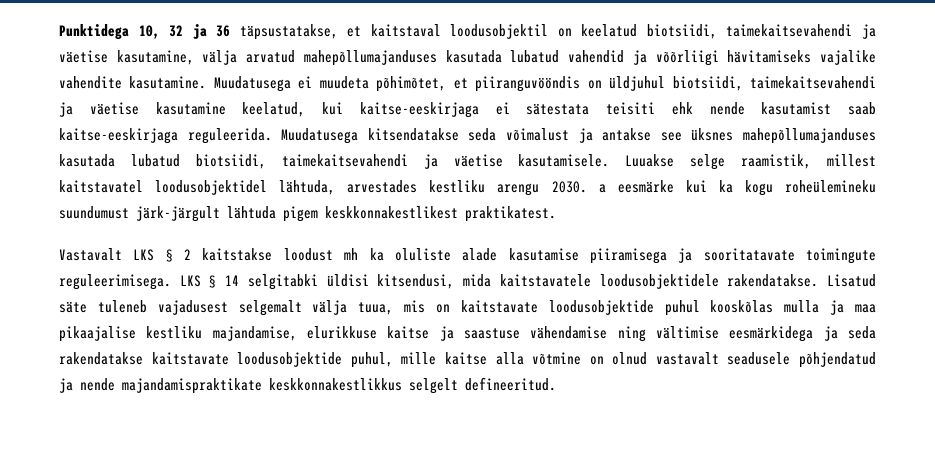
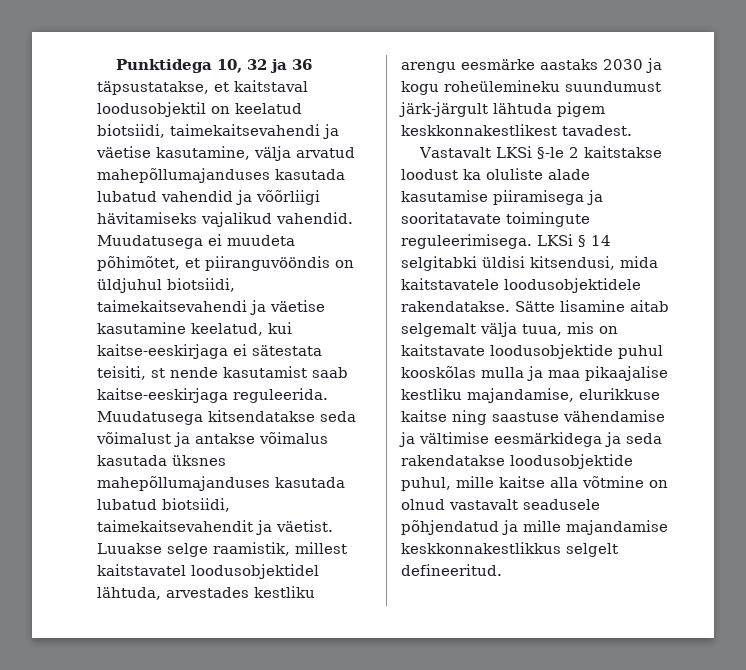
- Punktidega 10, 32 ja 36 täpsustatakse, et kaitstaval loodusobjektil on keelatud biotsiidi, taimekaitsevahendi ja väetise kasutamine, välja arvatud mahepõllumajanduses kasutada lubatud vahendid ja võõrliigi hävitamiseks vajalike vahendite kasutamine.
+ Punktidega 10, 32 ja 36 täpsustatakse, et kaitstaval loodusobjektil on keelatud biotsiidi, taimekaitsevahendi ja väetise kasutamine, välja arvatud mahepõllumajanduses kasutada lubatud vahendid ja võõrliigi hävitamiseks vajalikud vahendid.
- Muudatusega ei muudeta põhimõtet, et piiranguvööndis on üldjuhul biotsiidi, taimekaitsevahendi ja väetise kasutamine keelatud, kui kaitse-eeskirjaga ei sätestata teisiti ehk nende kasutamist saab kaitse-eeskirjaga reguleerida.
+ Muudatusega ei muudeta põhimõtet, et piiranguvööndis on üldjuhul biotsiidi, taimekaitsevahendi ja väetise kasutamine keelatud, kui kaitse-eeskirjaga ei sätestata teisiti, st nende kasutamist saab kaitse-eeskirjaga reguleerida.
- Muudatusega kitsendatakse seda võimalust ja antakse see üksnes mahepõllumajanduses kasutada lubatud biotsiidi, taimekaitsevahendi ja väetise kasutamisele.
+ Muudatusega kitsendatakse seda võimalust ja antakse võimalus kasutada üksnes mahepõllumajanduses kasutada lubatud biotsiidi, taimekaitsevahendit ja väetist.
- Luuakse selge raamistik, millest kaitstavatel loodusobjektidel lähtuda, arvestades kestliku arengu 2030. a eesmärke kui ka kogu roheülemineku suundumust järk-järgult lähtuda pigem keskkonnakestlikest praktikatest.
+ Luuakse selge raamistik, millest kaitstavatel loodusobjektidel lähtuda, arvestades kestliku arengu eesmärke aastaks 2030 ja kogu roheülemineku suundumust järk-järgult lähtuda pigem keskkonnakestlikest tavadest.
- Vastavalt LKS § 2 kaitstakse loodust mh ka oluliste alade kasutamise piiramisega ja sooritatavate toimingute reguleerimisega.
+ Vastavalt LKSi §-le 2 kaitstakse loodust ka oluliste alade kasutamise piiramisega ja sooritatavate toimingute reguleerimisega.
- LKS § 14 selgitabki üldisi kitsendusi, mida kaitstavatele loodusobjektidele rakendatakse.
+ LKSi § 14 selgitabki üldisi kitsendusi, mida kaitstavatele loodusobjektidele rakendatakse.
- Lisatud säte tuleneb vajadusest selgemalt välja tuua, mis on kaitstavate loodusobjektide puhul kooskõlas mulla ja maa pikaajalise kestliku majandamise, elurikkuse kaitse ja saastuse vähendamise ning vältimise eesmärkidega ja seda rakendatakse kaitstavate loodusobjektide puhul, mille kaitse alla võtmine on olnud vastavalt seadusele põhjendatud ja nende majandamispraktikate keskkonnakestlikkus selgelt defineeritud.
+ Sätte lisamine aitab selgemalt välja tuua, mis on kaitstavate loodusobjektide puhul kooskõlas mulla ja maa pikaajalise kestliku majandamise, elurikkuse kaitse ning saastuse vähendamise ja vältimise eesmärkidega ja seda rakendatakse loodusobjektide puhul, mille kaitse alla võtmine on olnud vastavalt seadusele põhjendatud ja mille majandamise keskkonnakestlikkus selgelt defineeritud.

